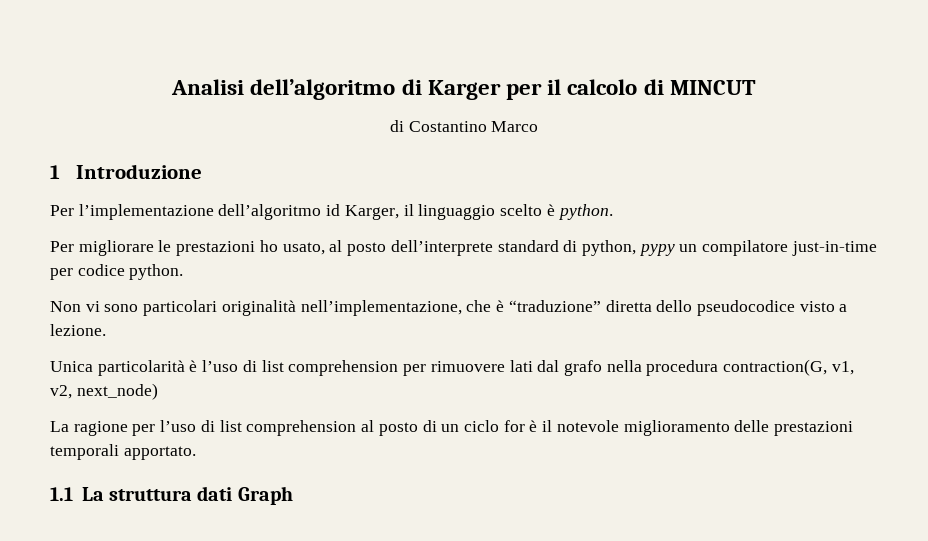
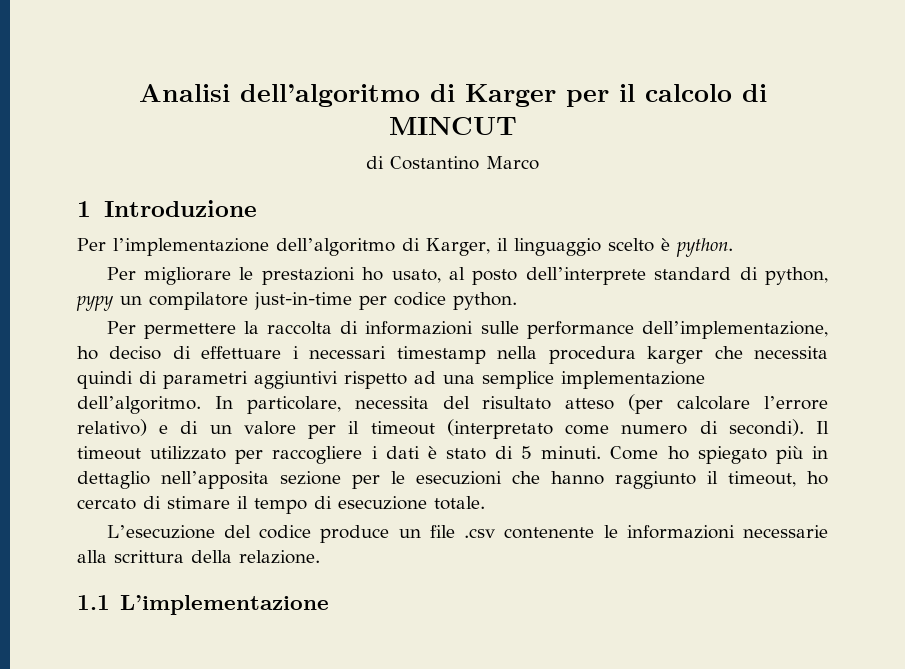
- Per l’implementazione dell’algoritmo id Karger, il linguaggio scelto è python.
+ Per l’implementazione dell’algoritmo di Karger, il linguaggio scelto è python.
- Non vi sono particolari originalità nell’implementazione, che è “traduzione” diretta dello pseudocodice visto a lezione.
- Unica particolarità è l’uso di list comprehension per rimuovere lati dal grafo nella procedura contraction(G, v1, v2, next_node)
- La ragione per l’uso di list comprehension al posto di un ciclo for è il notevole miglioramento delle prestazioni temporali apportato.
- 1.1 La struttura dati Graph
+ Per permettere la raccolta di informazioni sulle performance dell’implementazione, ho deciso di effettuare i necessari timestamp nella procedura karger che necessita quindi di parametri aggiuntivi rispetto ad una semplice implementazione dell’algoritmo. In particolare, necessita del risultato atteso (per calcolare l’errore relativo) e di un valore per il timeout (interpretato come numero di secondi). Il timeout utilizzato per raccogliere i dati è stato di 5 minuti. Come ho spiegato più in dettaglio nell’apposita sezione per le esecuzioni che hanno raggiunto il timeout, ho cercato di stimare il tempo di esecuzione totale.
+ L’esecuzione del codice produce un file .csv contenente le informazioni necessarie alla scrittura della relazione.
+ 1.1 L’implementazione

